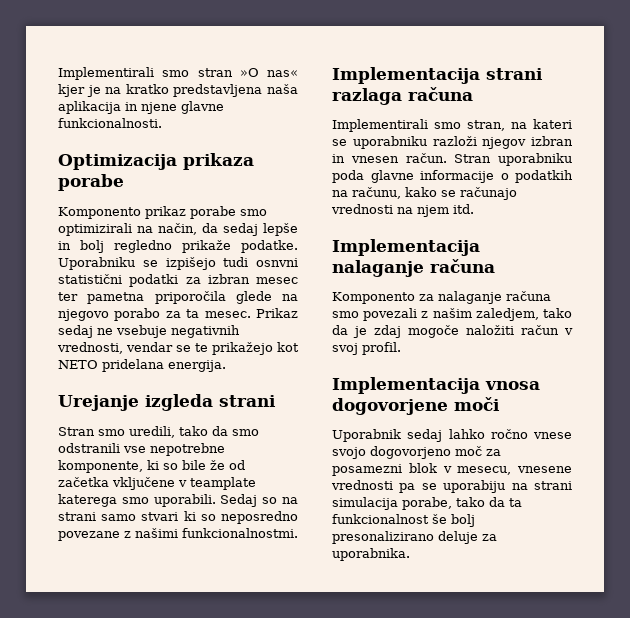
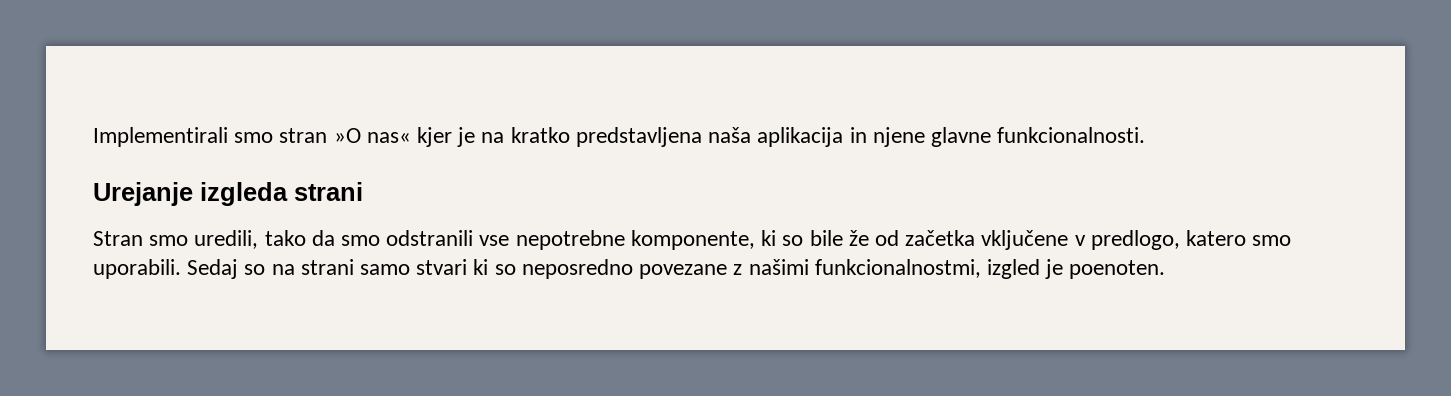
- Optimizacija prikaza porabe
- Komponento prikaz porabe smo optimizirali na način, da sedaj lepše in bolj regledno prikaže podatke. Uporabniku se izpišejo tudi osnvni statistični podatki za izbran mesec ter pametna priporočila glede na njegovo porabo za ta mesec. Prikaz sedaj ne vsebuje negativnih vrednosti, vendar se te prikažejo kot NETO pridelana energija.
- Stran smo uredili, tako da smo odstranili vse nepotrebne komponente, ki so bile že od začetka vključene v teamplate katerega smo uporabili.
+ Stran smo uredili, tako da smo odstranili vse nepotrebne komponente, ki so bile že od začetka vključene v predlogo, katero smo uporabili.
- Sedaj so na strani samo stvari ki so neposredno povezane z našimi funkcionalnostmi.
- Implementacija strani razlaga računa
- Implementirali smo stran, na kateri se uporabniku razloži njegov izbran in vnesen račun. Stran uporabniku poda glavne informacije o podatkih na računu, kako se računajo vrednosti na njem itd.
- Implementacija nalaganje računa
- Komponento za nalaganje računa smo povezali z našim zaledjem, tako da je zdaj mogoče naložiti račun v svoj profil.
- Implementacija vnosa dogovorjene moči
- Uporabnik sedaj lahko ročno vnese svojo dogovorjeno moč za posamezni blok v mesecu, vnesene vrednosti pa se uporabiju na strani simulacija porabe, tako da ta funkcionalnost še bolj presonalizirano deluje za uporabnika.
+ Sedaj so na strani samo stvari ki so neposredno povezane z našimi funkcionalnostmi, izgled je poenoten.

